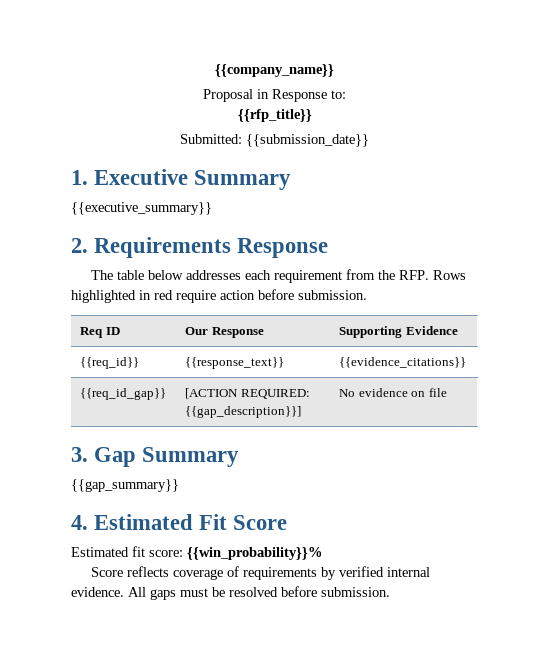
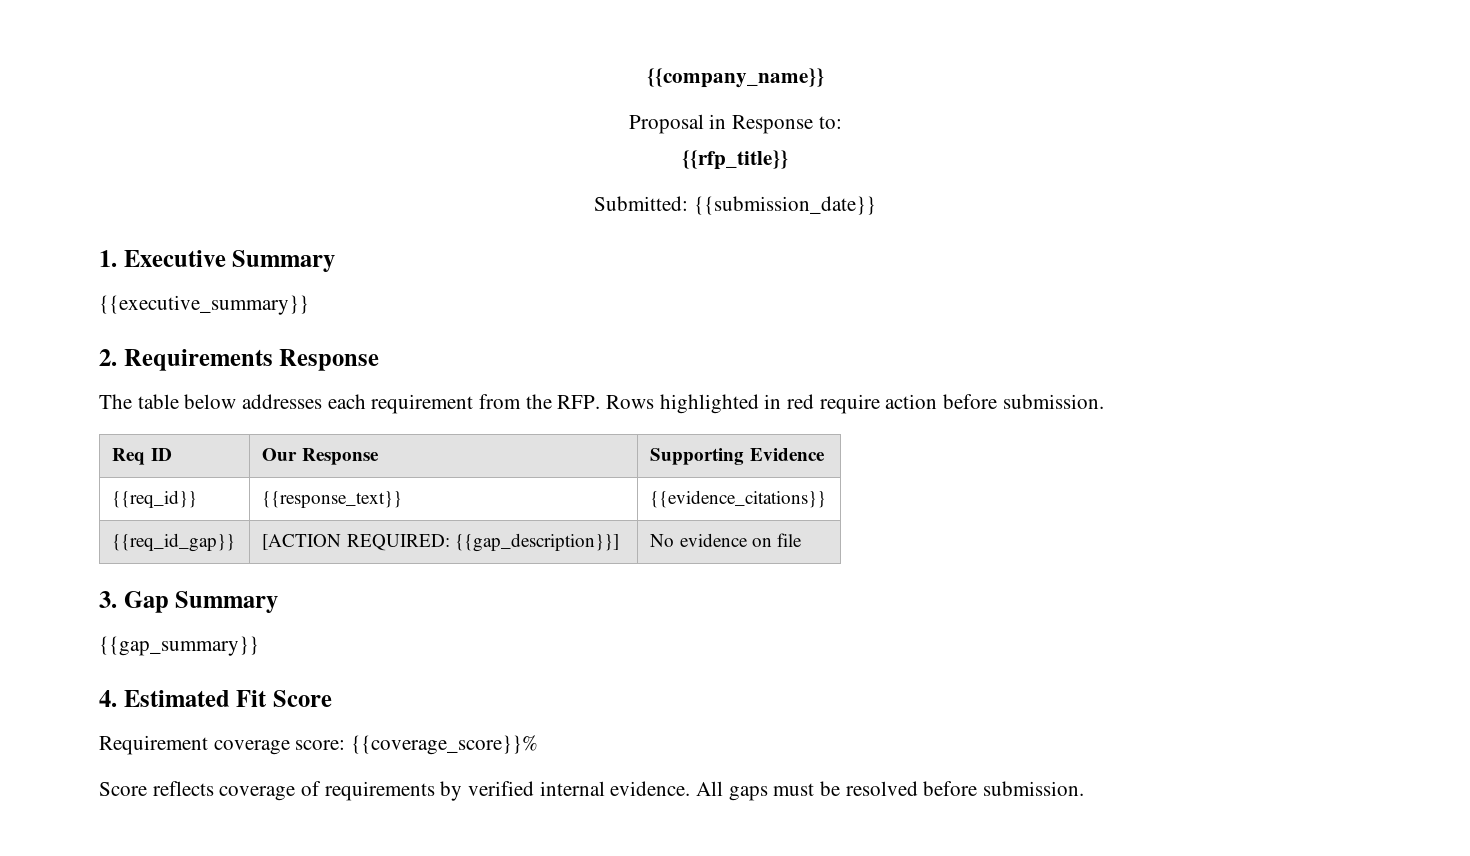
- Estimated fit score: {{win_probability}}%
+ Requirement coverage score: {{coverage_score}}%

